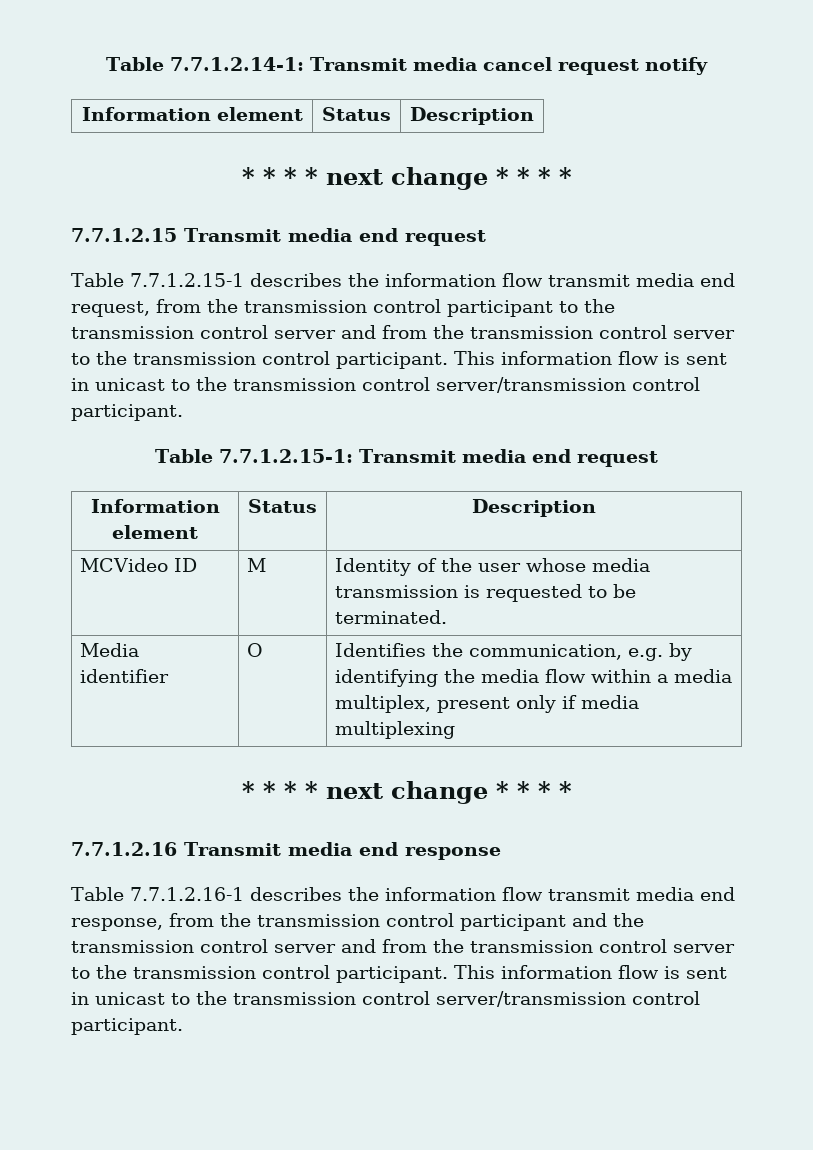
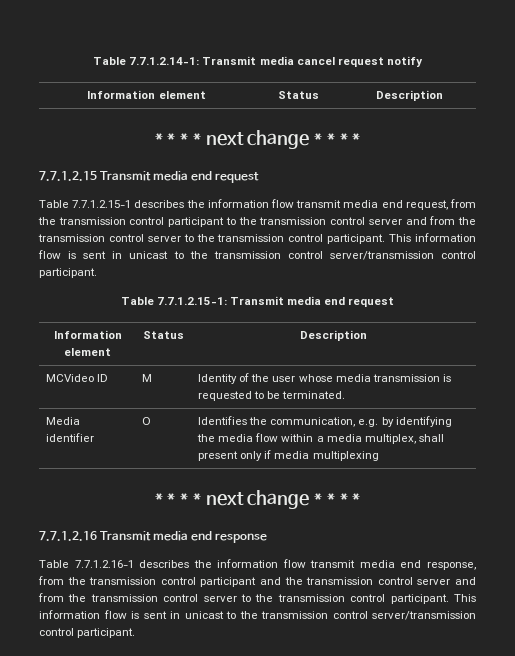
- Media identifier | O | Identifies the communication, e.g. by identifying the media flow within a media multiplex, present only if media multiplexing
+ Media identifier | O | Identifies the communication, e.g. by identifying the media flow within a media multiplex, shall present only if media multiplexing

